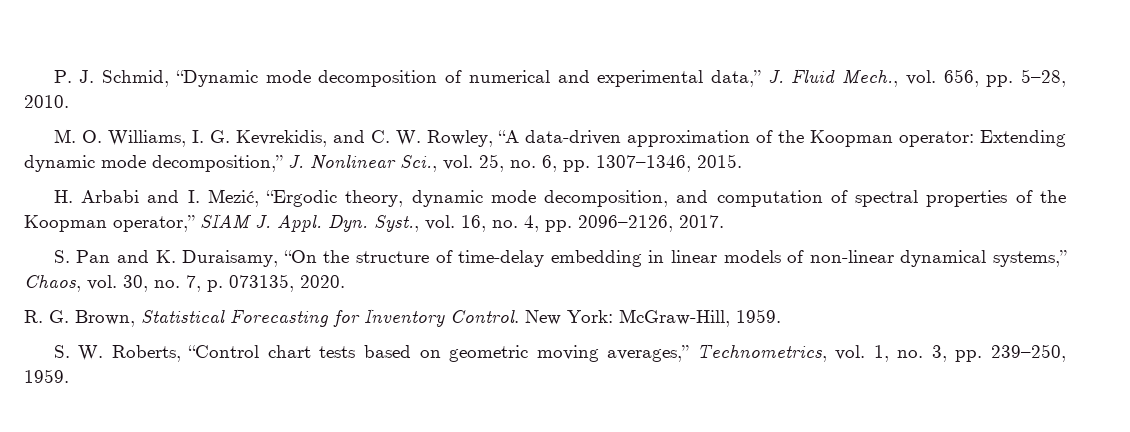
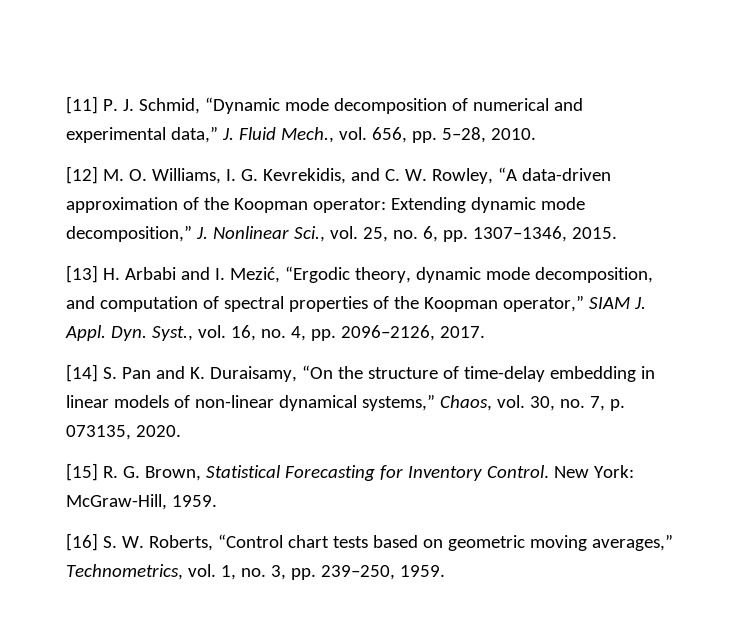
- P. J. Schmid, “Dynamic mode decomposition of numerical and experimental data,” J. Fluid Mech., vol. 656, pp. 5–28, 2010.
+ [11] P. J. Schmid, “Dynamic mode decomposition of numerical and experimental data,” J. Fluid Mech., vol. 656, pp. 5–28, 2010.
- M. O. Williams, I. G. Kevrekidis, and C. W. Rowley, “A data-driven approximation of the Koopman operator: Extending dynamic mode decomposition,” J. Nonlinear Sci., vol. 25, no. 6, pp. 1307–1346, 2015.
+ [12] M. O. Williams, I. G. Kevrekidis, and C. W. Rowley, “A data-driven approximation of the Koopman operator: Extending dynamic mode decomposition,” J. Nonlinear Sci., vol. 25, no. 6, pp. 1307–1346, 2015.
- H. Arbabi and I. Mezić, “Ergodic theory, dynamic mode decomposition, and computation of spectral properties of the Koopman operator,” SIAM J. Appl.
+ [13] H. Arbabi and I. Mezić, “Ergodic theory, dynamic mode decomposition, and computation of spectral properties of the Koopman operator,” SIAM J. Appl.
- S. Pan and K. Duraisamy, “On the structure of time-delay embedding in linear models of non-linear dynamical systems,” Chaos, vol. 30, no. 7, p. 073135, 2020.
+ [14] S. Pan and K. Duraisamy, “On the structure of time-delay embedding in linear models of non-linear dynamical systems,” Chaos, vol. 30, no. 7, p. 073135, 2020.
- R. G. Brown, Statistical Forecasting for Inventory Control.
+ [15] R. G. Brown, Statistical Forecasting for Inventory Control.
- S. W. Roberts, “Control chart tests based on geometric moving averages,” Technometrics, vol. 1, no. 3, pp. 239–250, 1959.
+ [16] S. W. Roberts, “Control chart tests based on geometric moving averages,” Technometrics, vol. 1, no. 3, pp. 239–250, 1959.

